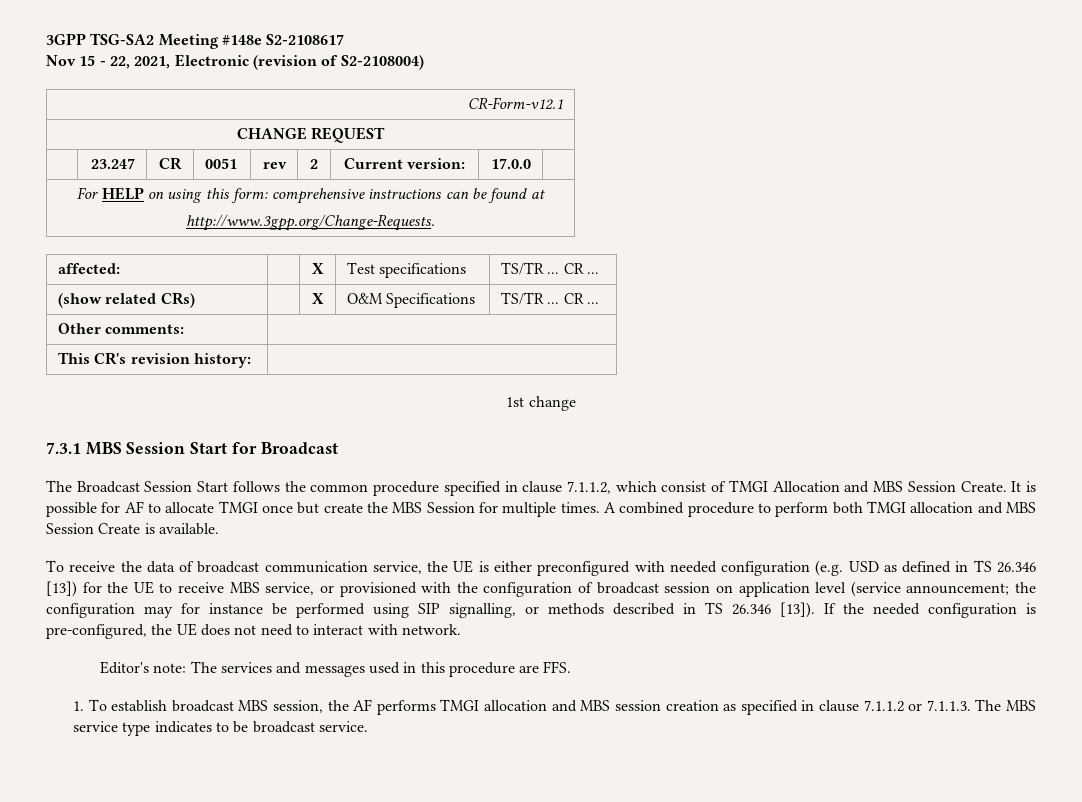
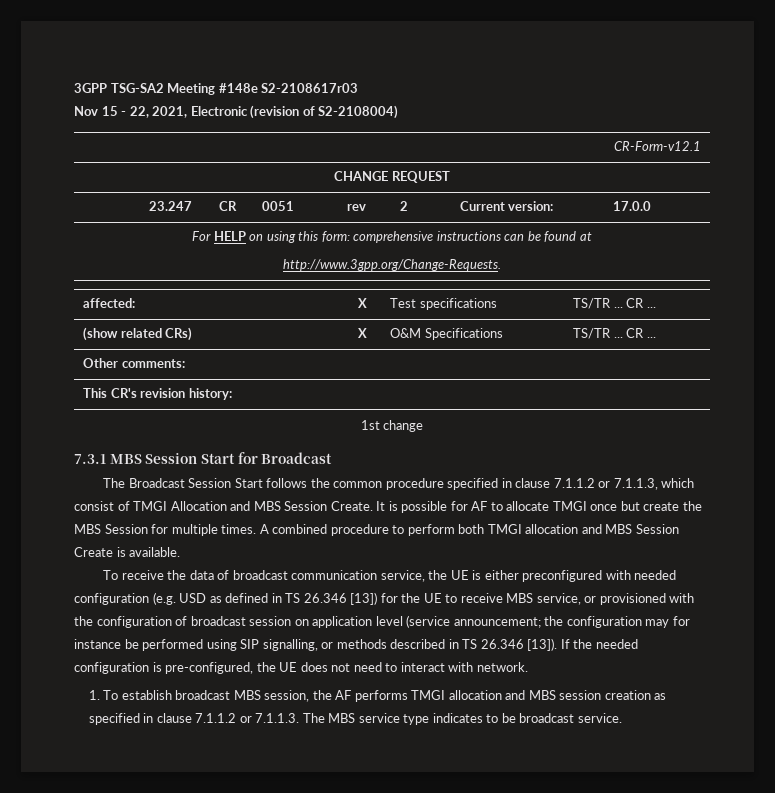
- 3GPP TSG-SA2 Meeting #148e S2-2108617
+ 3GPP TSG-SA2 Meeting #148e S2-2108617r03
- The Broadcast Session Start follows the common procedure specified in clause 7.1.1.2, which consist of TMGI Allocation and MBS Session Create.
+ The Broadcast Session Start follows the common procedure specified in clause 7.1.1.2 or 7.1.1.3, which consist of TMGI Allocation and MBS Session Create.
- Editor's note: The services and messages used in this procedure are FFS.

